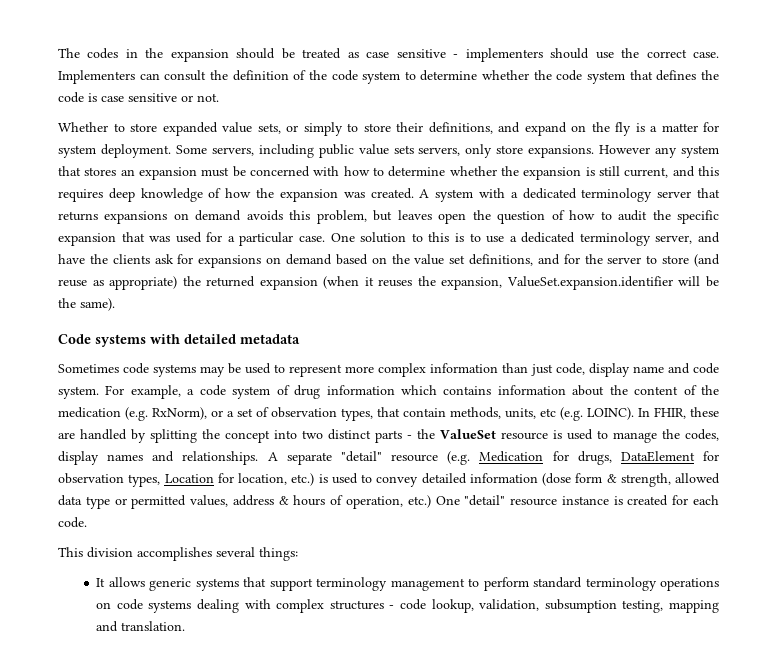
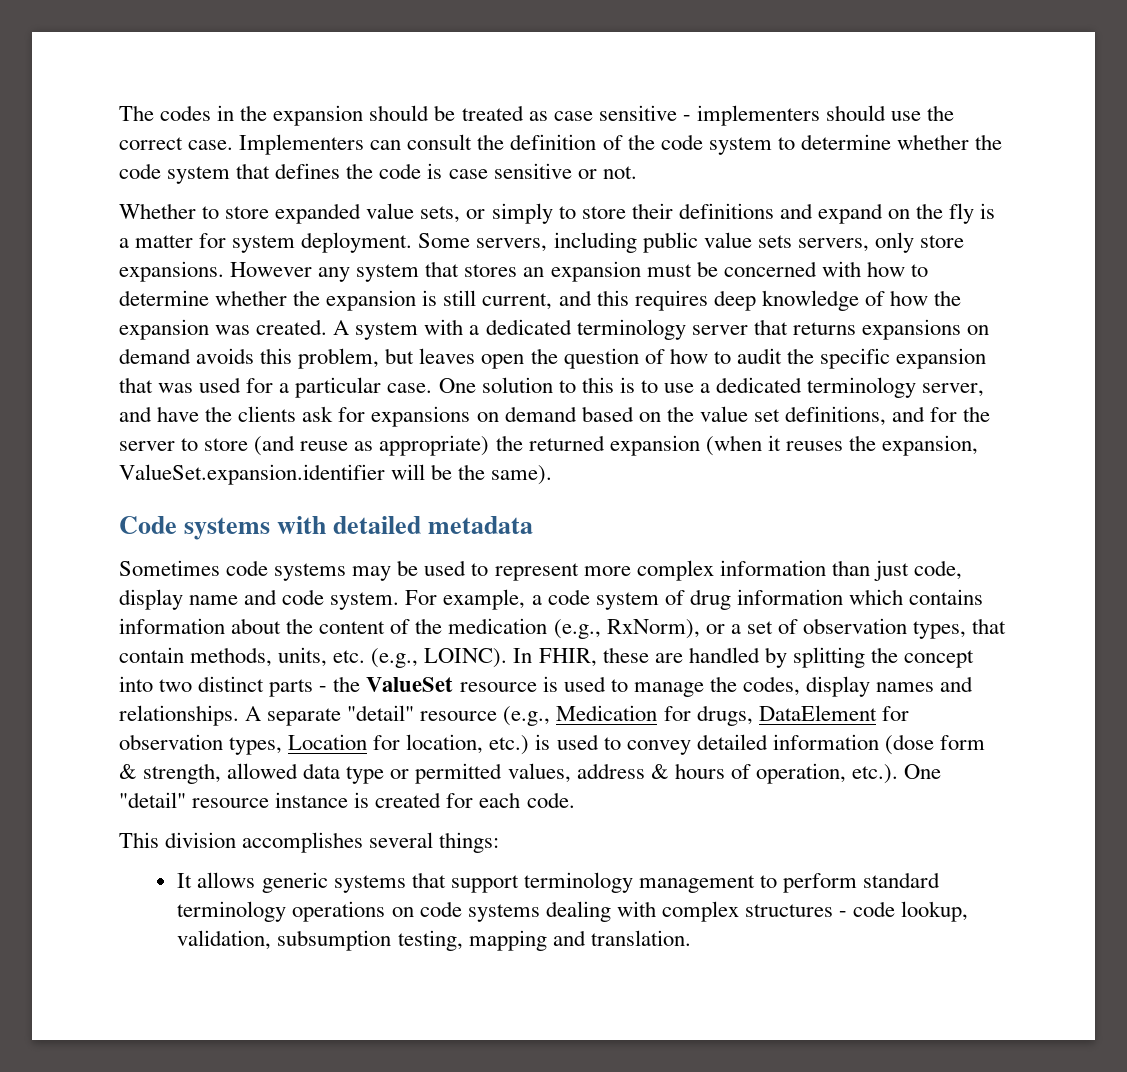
- Whether to store expanded value sets, or simply to store their definitions, and expand on the fly is a matter for system deployment.
+ Whether to store expanded value sets, or simply to store their definitions and expand on the fly is a matter for system deployment.
- For example, a code system of drug information which contains information about the content of the medication (e.g. RxNorm), or a set of observation types, that contain methods, units, etc (e.g. LOINC).
+ For example, a code system of drug information which contains information about the content of the medication (e.g., RxNorm), or a set of observation types, that contain methods, units, etc. (e.g., LOINC).
- A separate "detail" resource (e.g. Medication for drugs, DataElement for observation types, Location for location, etc.) is used to convey detailed information (dose form & strength, allowed data type or permitted values, address & hours of operation, etc.) One "detail" resource instance is created for each code.
+ A separate "detail" resource (e.g., Medication for drugs, DataElement for observation types, Location for location, etc.) is used to convey detailed information (dose form & strength, allowed data type or permitted values, address & hours of operation, etc.). One "detail" resource instance is created for each code.

